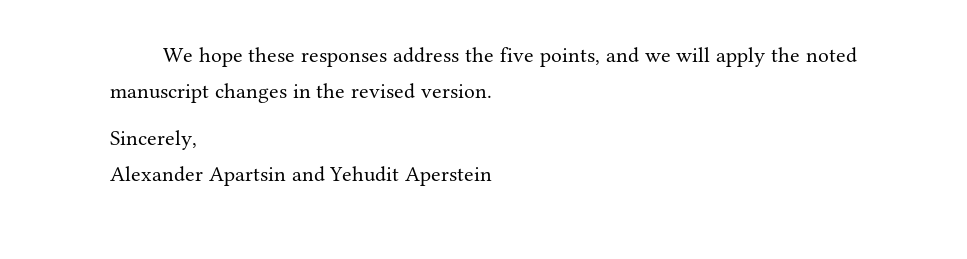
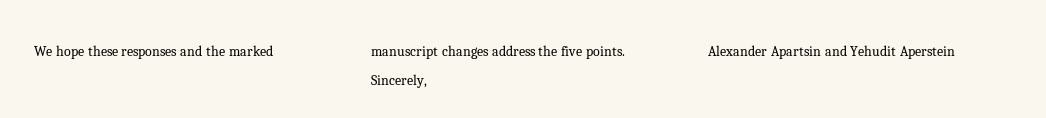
- We hope these responses address the five points, and we will apply the noted manuscript changes in the revised version.
+ We hope these responses and the marked manuscript changes address the five points.

